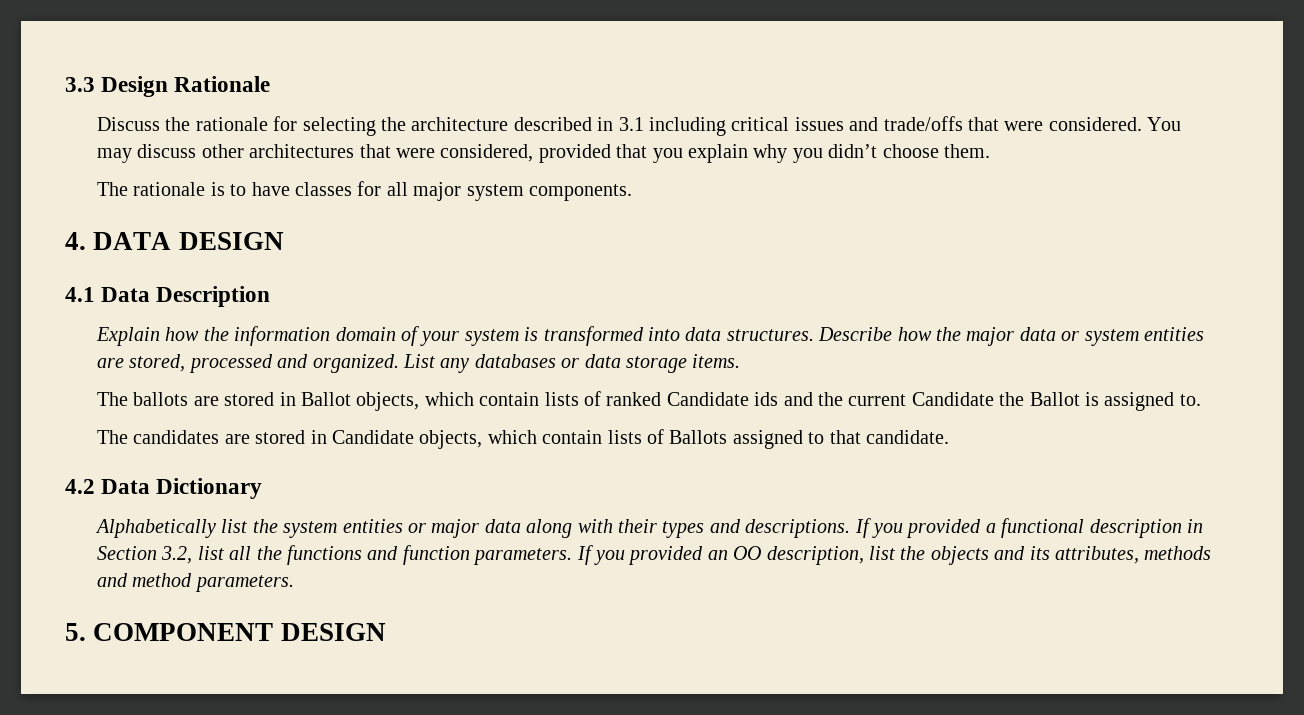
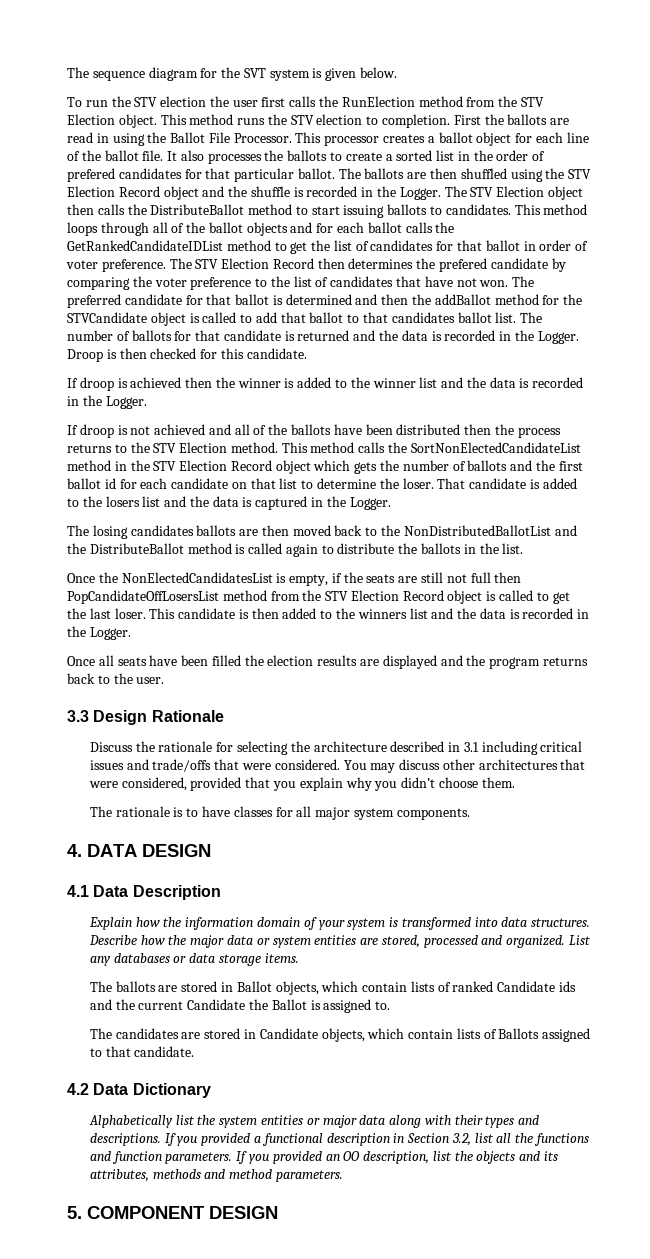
+ The sequence diagram for the SVT system is given below.
+ To run the STV election the user first calls the RunElection method from the STV Election object. This method runs the STV election to completion. First the ballots are read in using the Ballot File Processor. This processor creates a ballot object for each line of the ballot file. It also processes the ballots to create a sorted list in the order of prefered candidates for that particular ballot. The ballots are then shuffled using the STV Election Record object and the shuffle is recorded in the Logger. The STV Election object then calls the DistributeBallot method to start issuing ballots to candidates. This method loops through all of the ballot objects and for each ballot calls the GetRankedCandidateIDList method to get the list of candidates for that ballot in order of voter preference. The STV Election Record then determines the prefered candidate by comparing the voter preference to the list of candidates that have not won. The preferred candidate for that ballot is determined and then the addBallot method for the STVCandidate object is called to add that ballot to that candidates ballot list. The number of ballots for that candidate is returned and the data is recorded in the Logger. Droop is then checked for this candidate.
+ If droop is achieved then the winner is added to the winner list and the data is recorded in the Logger.
+ If droop is not achieved and all of the ballots have been distributed then the process returns to the STV Election method. This method calls the SortNonElectedCandidateList method in the STV Election Record object which gets the number of ballots and the first ballot id for each candidate on that list to determine the loser. That candidate is added to the losers list and the data is captured in the Logger.
+ The losing candidates ballots are then moved back to the NonDistributedBallotList and the DistributeBallot method is called again to distribute the ballots in the list.
+ Once the NonElectedCandidatesList is empty, if the seats are still not full then PopCandidateOffLosersList method from the STV Election Record object is called to get the last loser. This candidate is then added to the winners list and the data is recorded in the Logger.
+ Once all seats have been filled the election results are displayed and the program returns back to the user.

